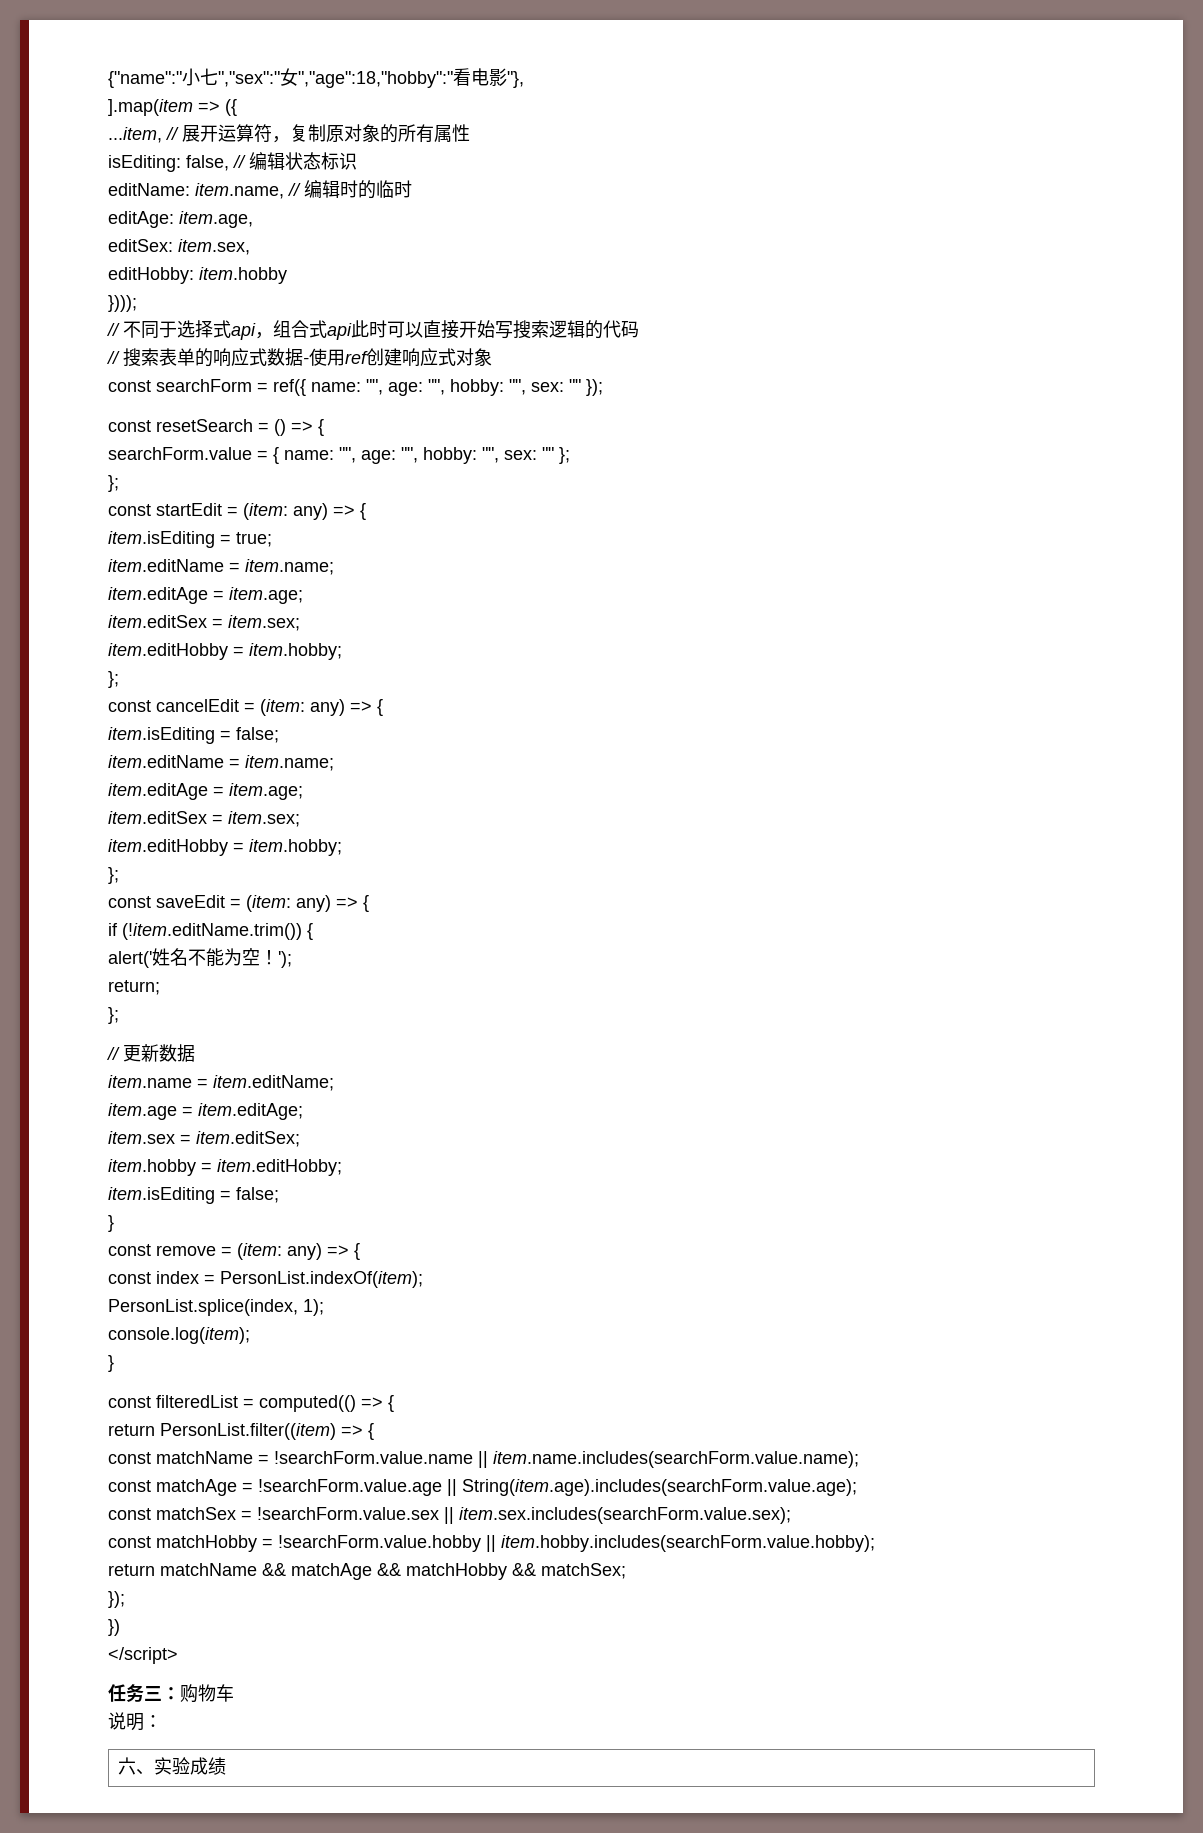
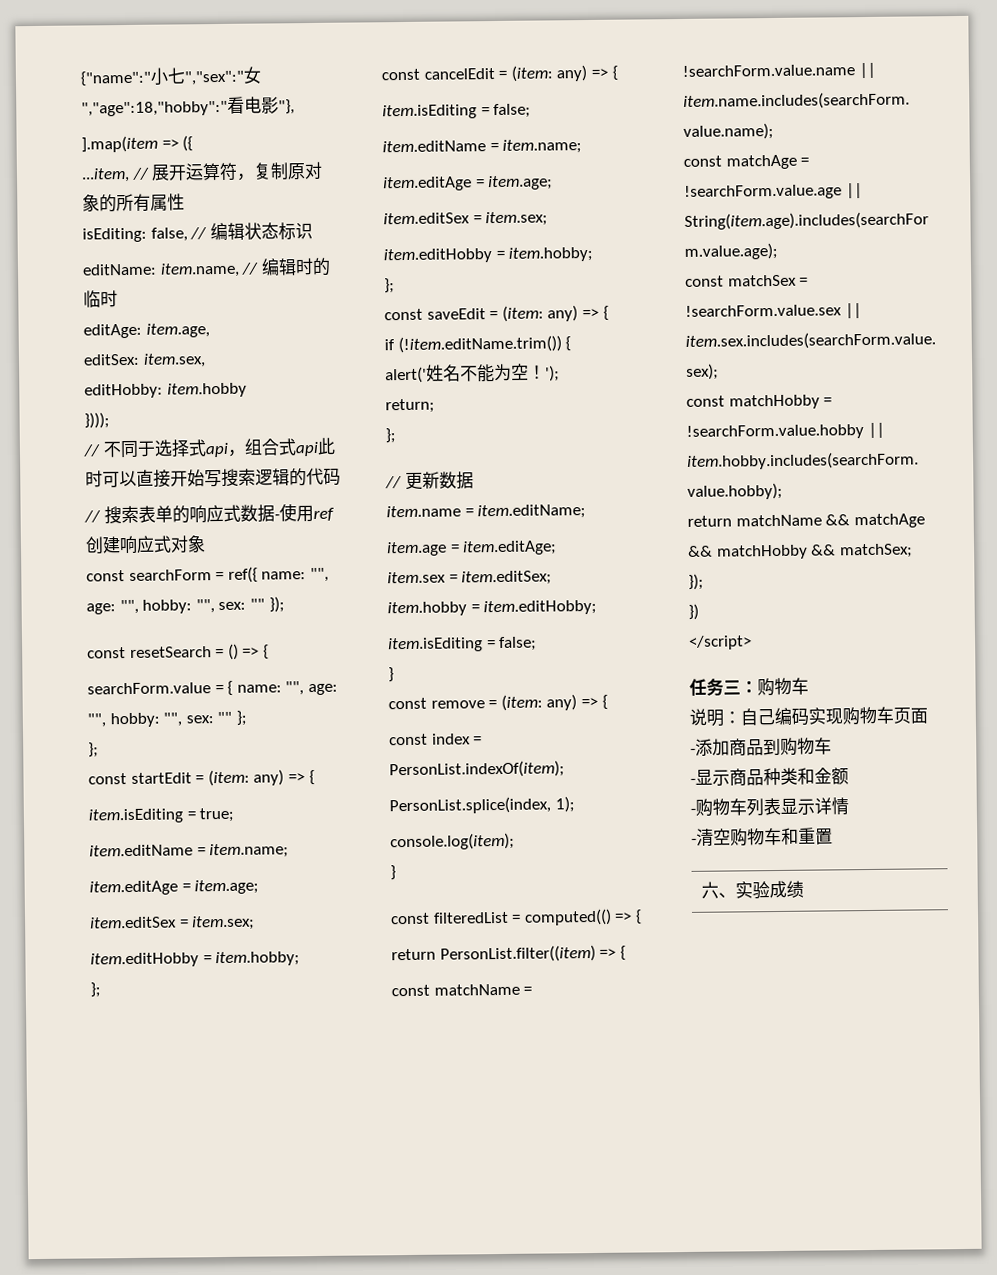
- 说明：
+ 说明：自己编码实现购物车页面
+ -添加商品到购物车
+ -显示商品种类和金额
+ -购物车列表显示详情
+ -清空购物车和重置

